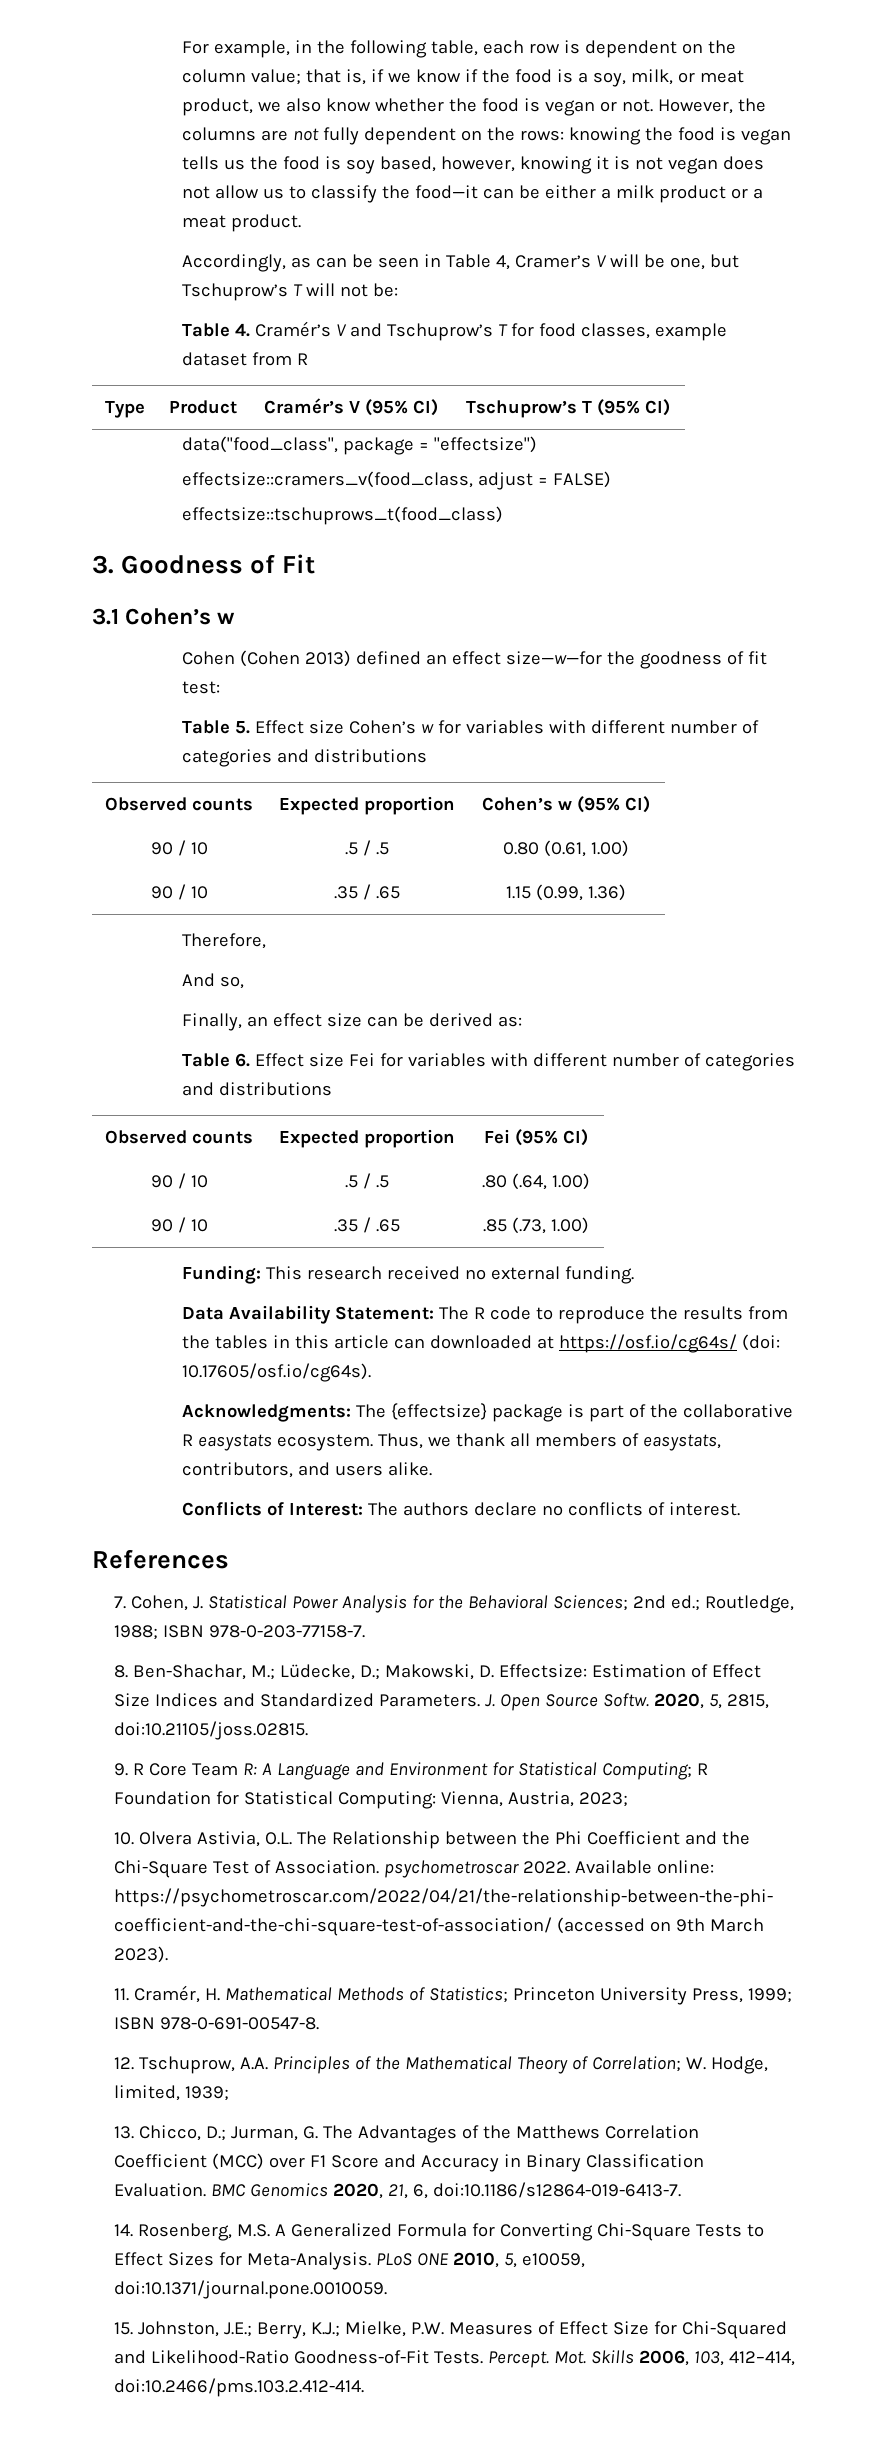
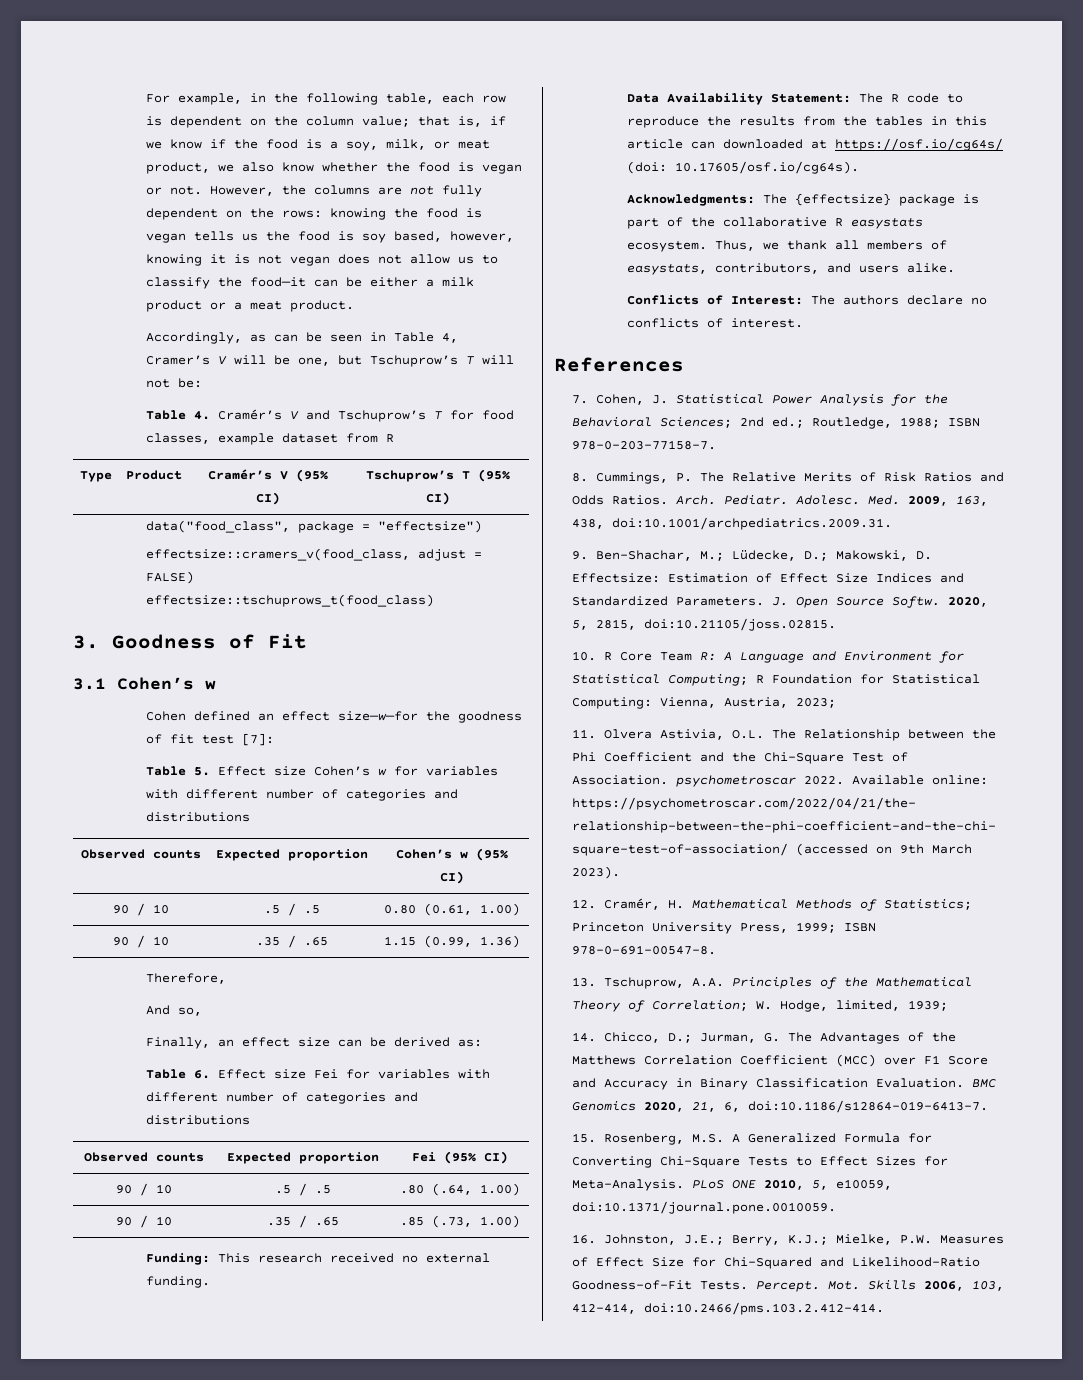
- Cohen (Cohen 2013) defined an effect size—w—for the goodness of fit test:
+ Cohen defined an effect size—w—for the goodness of fit test [7]:
- 8. Ben-Shachar, M.; Lüdecke, D.; Makowski, D. Effectsize: Estimation of Effect Size Indices and Standardized Parameters.
+ 8. Cummings, P. The Relative Merits of Risk Ratios and Odds Ratios. Arch. Pediatr. Adolesc. Med. 2009, 163, 438, doi:10.1001/archpediatrics.2009.31.
+ 9. Ben-Shachar, M.; Lüdecke, D.; Makowski, D. Effectsize: Estimation of Effect Size Indices and Standardized Parameters.
- 9. R Core Team R: A Language and Environment for Statistical Computing; R Foundation for Statistical Computing: Vienna, Austria, 2023;
+ 10. R Core Team R: A Language and Environment for Statistical Computing; R Foundation for Statistical Computing: Vienna, Austria, 2023;
- 10. Olvera Astivia, O.L. The Relationship between the Phi Coefficient and the Chi-Square Test of Association. psychometroscar 2022.
+ 11. Olvera Astivia, O.L. The Relationship between the Phi Coefficient and the Chi-Square Test of Association. psychometroscar 2022.
- 11. Cramér, H. Mathematical Methods of Statistics; Princeton University Press, 1999; ISBN 978-0-691-00547-8.
+ 12. Cramér, H. Mathematical Methods of Statistics; Princeton University Press, 1999; ISBN 978-0-691-00547-8.
- 12. Tschuprow, A.A. Principles of the Mathematical Theory of Correlation; W. Hodge, limited, 1939;
+ 13. Tschuprow, A.A. Principles of the Mathematical Theory of Correlation; W. Hodge, limited, 1939;
- 13. Chicco, D.; Jurman, G. The Advantages of the Matthews Correlation Coefficient (MCC) over F1 Score and Accuracy in Binary Classification Evaluation.
+ 14. Chicco, D.; Jurman, G. The Advantages of the Matthews Correlation Coefficient (MCC) over F1 Score and Accuracy in Binary Classification Evaluation.
- 14. Rosenberg, M.S. A Generalized Formula for Converting Chi-Square Tests to Effect Sizes for Meta-Analysis.
+ 15. Rosenberg, M.S. A Generalized Formula for Converting Chi-Square Tests to Effect Sizes for Meta-Analysis.
- 15. Johnston, J.E.; Berry, K.J.; Mielke, P.W. Measures of Effect Size for Chi-Squared and Likelihood-Ratio Goodness-of-Fit Tests.
+ 16. Johnston, J.E.; Berry, K.J.; Mielke, P.W. Measures of Effect Size for Chi-Squared and Likelihood-Ratio Goodness-of-Fit Tests.

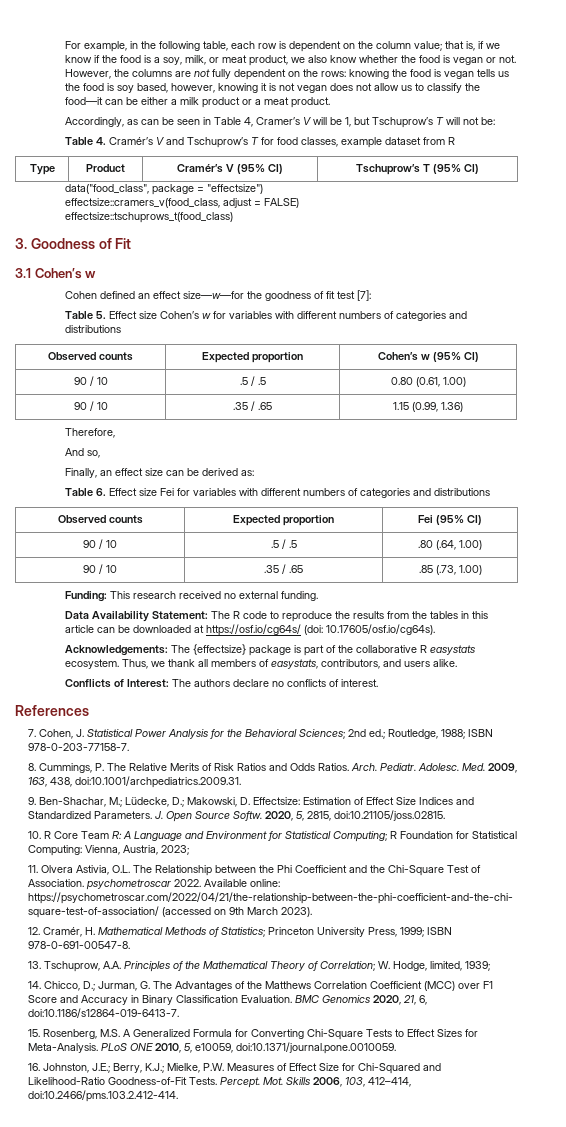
- Accordingly, as can be seen in Table 4, Cramer’s V will be one, but Tschuprow’s T will not be:
+ Accordingly, as can be seen in Table 4, Cramer’s V will be 1, but Tschuprow’s T will not be:
- Table 5. Effect size Cohen’s w for variables with different number of categories and distributions
+ Table 5. Effect size Cohen’s w for variables with different numbers of categories and distributions
- Table 6. Effect size Fei for variables with different number of categories and distributions
+ Table 6. Effect size Fei for variables with different numbers of categories and distributions
- Data Availability Statement: The R code to reproduce the results from the tables in this article can downloaded at https://osf.io/cg64s/ (doi: 10.17605/osf.io/cg64s).
+ Data Availability Statement: The R code to reproduce the results from the tables in this article can be downloaded at https://osf.io/cg64s/ (doi: 10.17605/osf.io/cg64s).
- Acknowledgments: The {effectsize} package is part of the collaborative R easystats ecosystem.
+ Acknowledgements: The {effectsize} package is part of the collaborative R easystats ecosystem.

